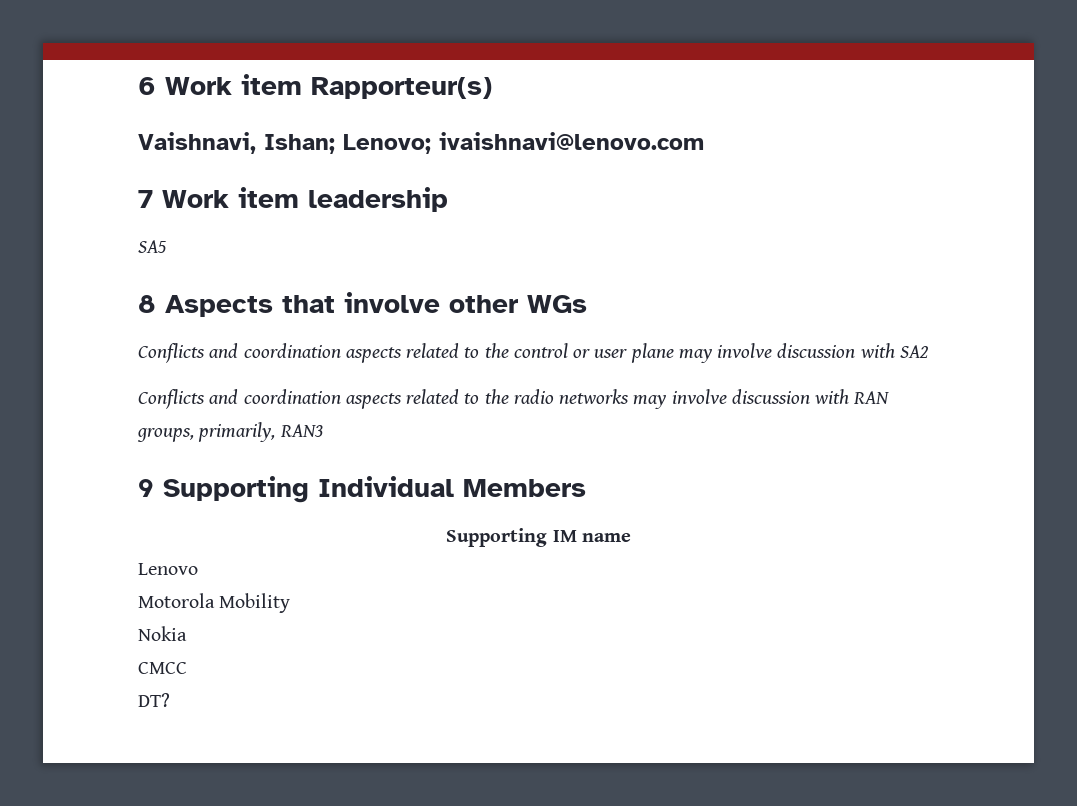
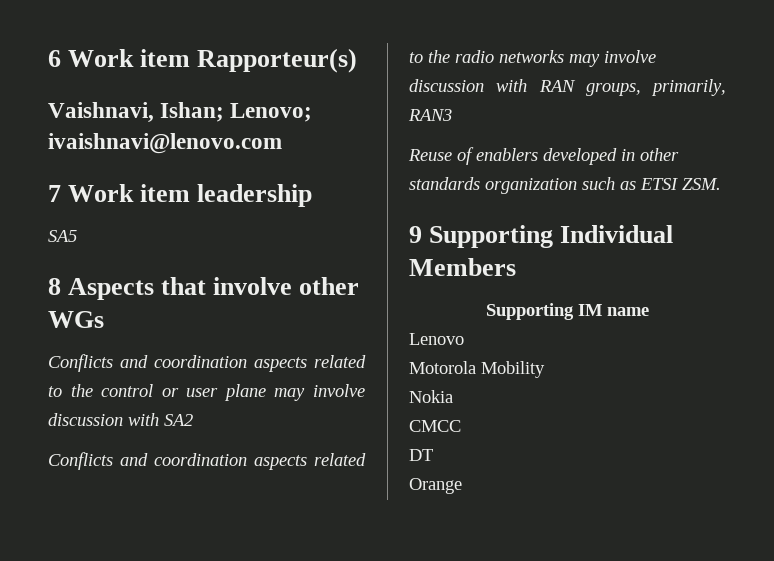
+ Reuse of enablers developed in other standards organization such as ETSI ZSM.
- DT?
+ DT
+ Orange

